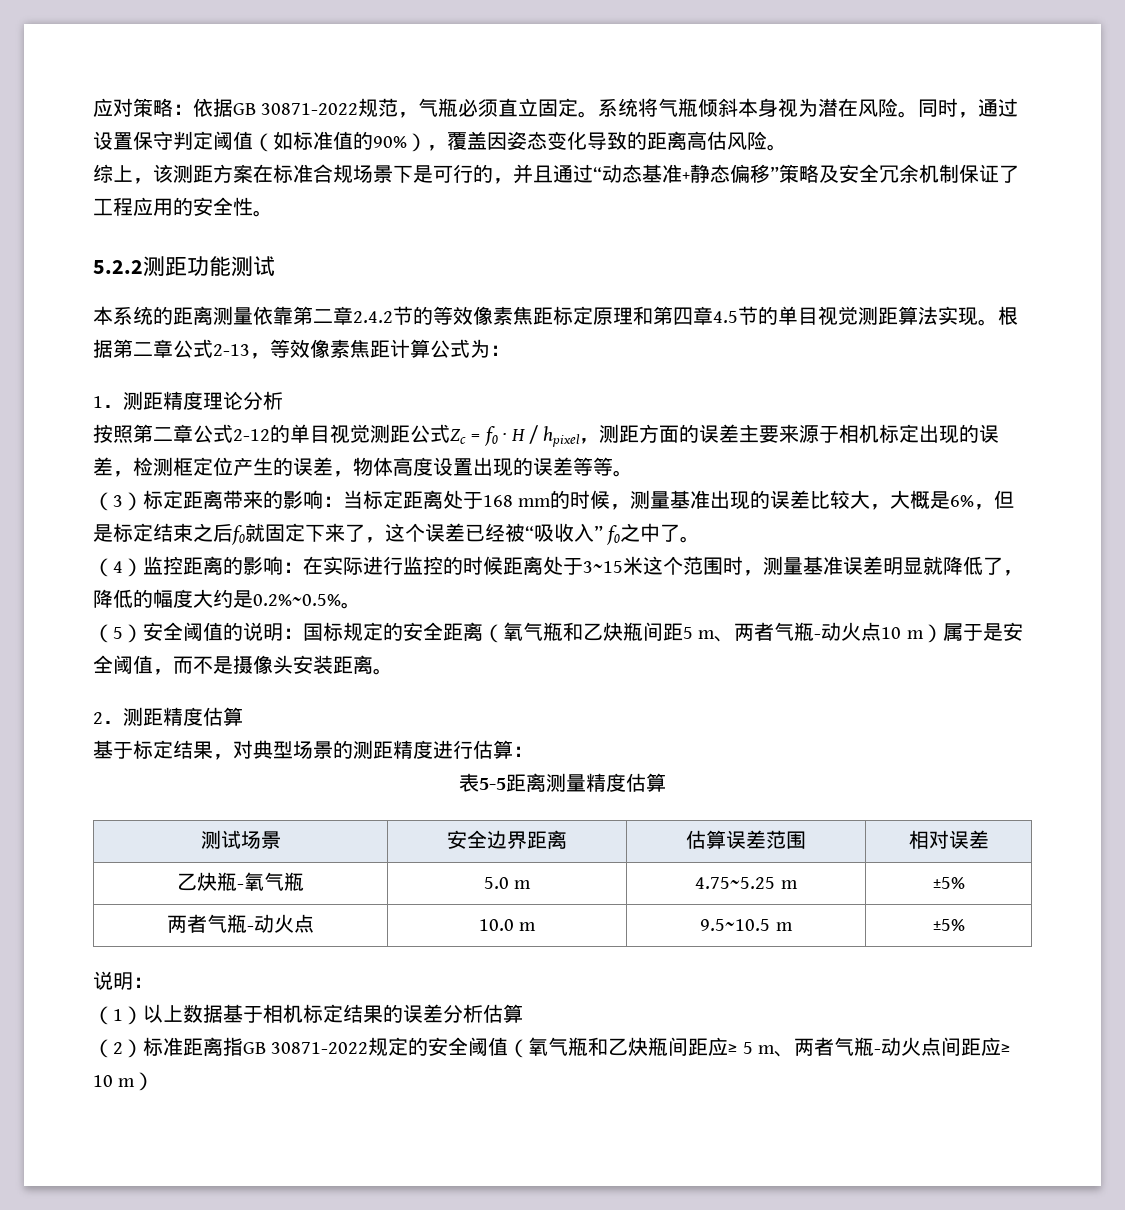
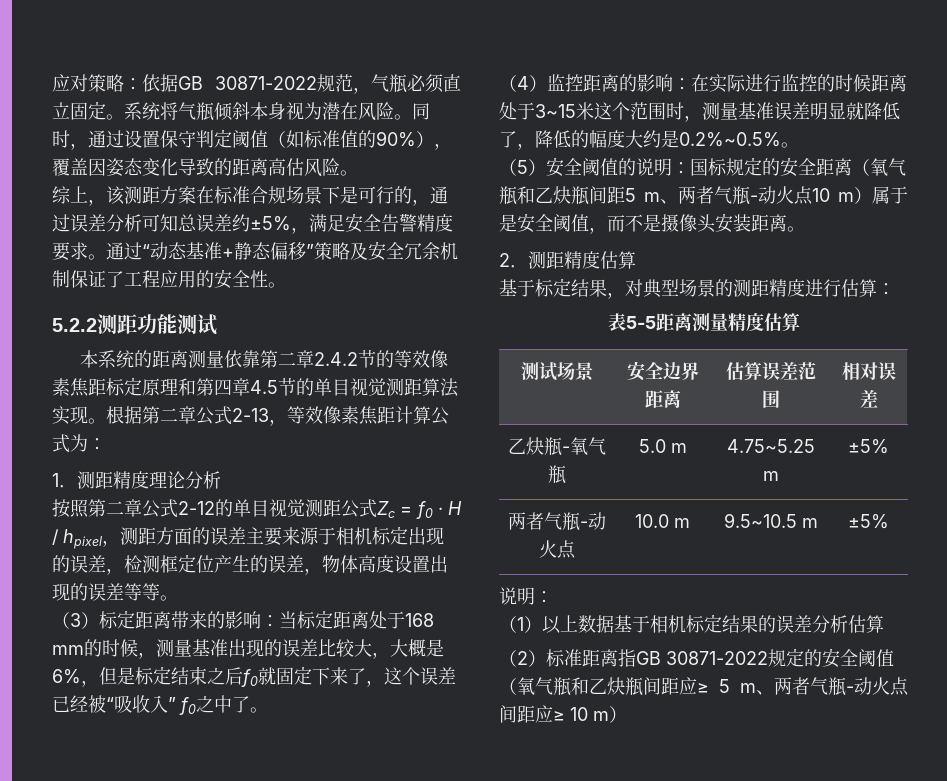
- 综上，该测距方案在标准合规场景下是可行的，并且通过“动态基准+静态偏移”策略及安全冗余机制保证了工程应用的安全性。
+ 综上，该测距方案在标准合规场景下是可行的，通过误差分析可知总误差约±5%，满足安全告警精度要求。通过“动态基准+静态偏移”策略及安全冗余机制保证了工程应用的安全性。

